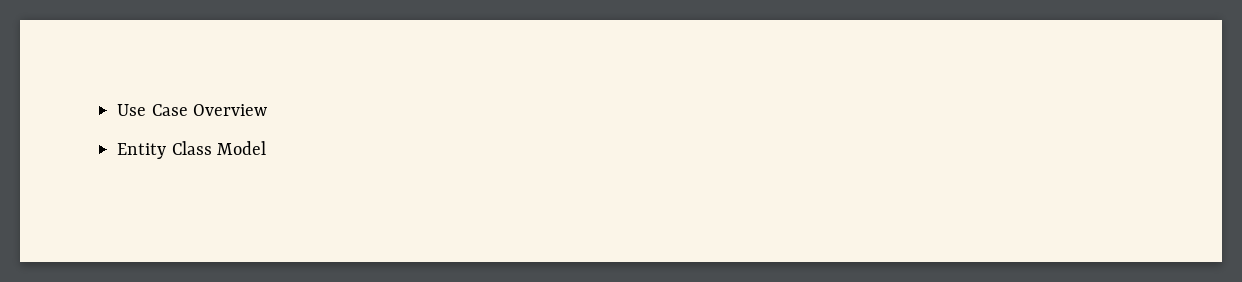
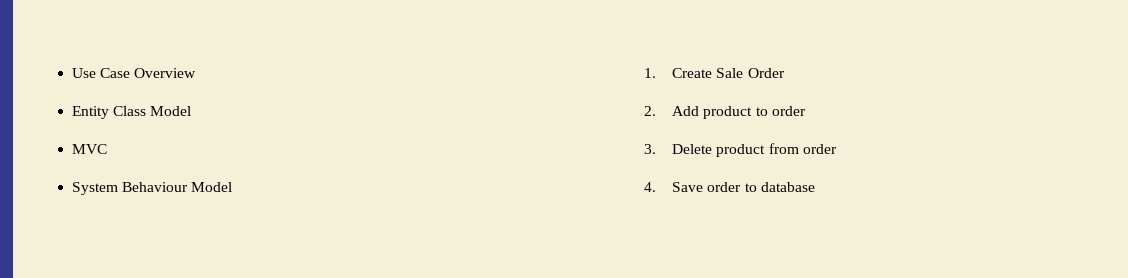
+ MVC
+ System Behaviour Model
+ 1. Create Sale Order
+ 2. Add product to order
+ 3. Delete product from order
+ 4. Save order to database

